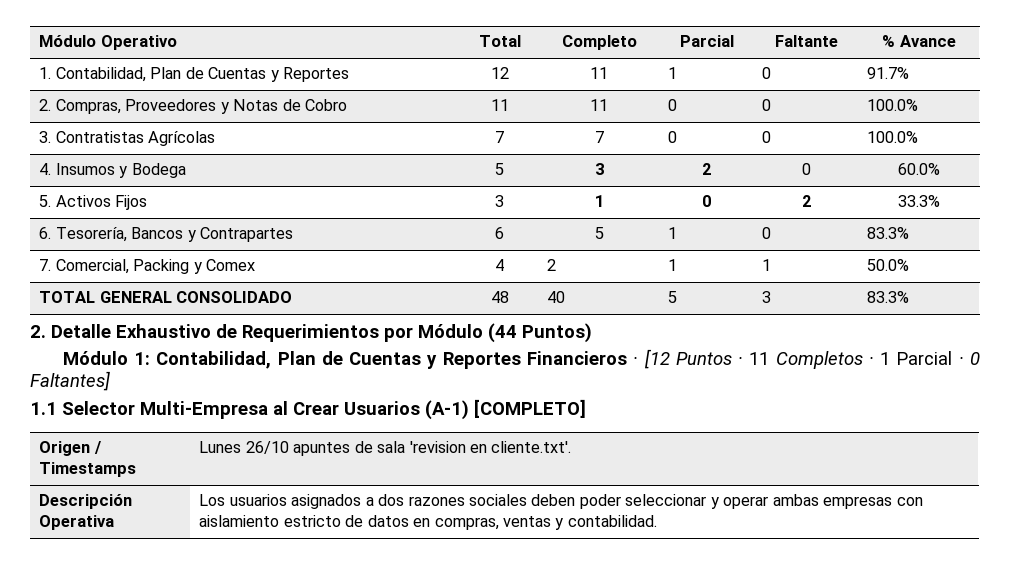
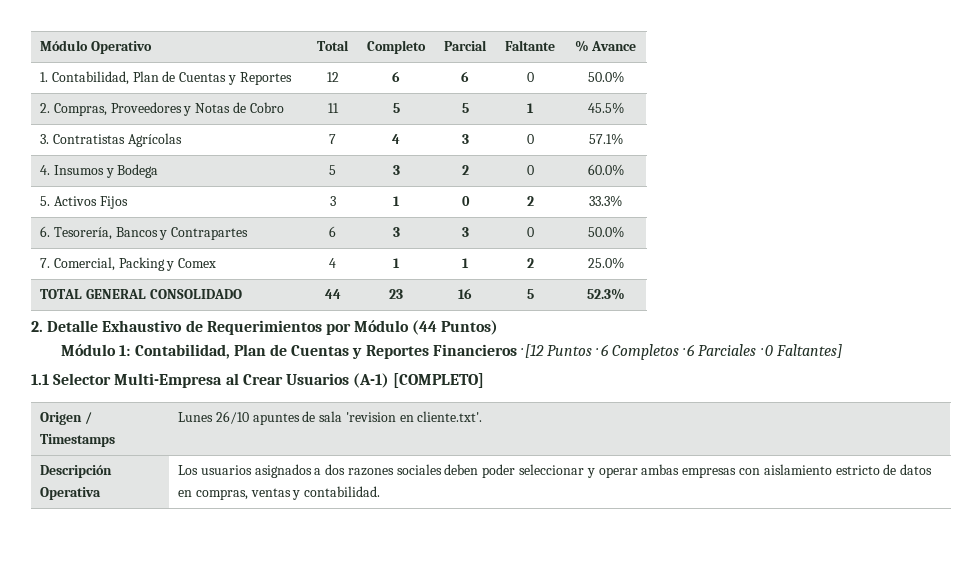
- 1. Contabilidad, Plan de Cuentas y Reportes | 12 | 11 | 1 | 0 | 91.7%
+ 1. Contabilidad, Plan de Cuentas y Reportes | 12 | 6 | 6 | 0 | 50.0%
- 2. Compras, Proveedores y Notas de Cobro | 11 | 11 | 0 | 0 | 100.0%
+ 2. Compras, Proveedores y Notas de Cobro | 11 | 5 | 5 | 1 | 45.5%
- 3. Contratistas Agrícolas | 7 | 7 | 0 | 0 | 100.0%
+ 3. Contratistas Agrícolas | 7 | 4 | 3 | 0 | 57.1%
- 6. Tesorería, Bancos y Contrapartes | 6 | 5 | 1 | 0 | 83.3%
+ 6. Tesorería, Bancos y Contrapartes | 6 | 3 | 3 | 0 | 50.0%
- 7. Comercial, Packing y Comex | 4 | 2 | 1 | 1 | 50.0%
+ 7. Comercial, Packing y Comex | 4 | 1 | 1 | 2 | 25.0%
- TOTAL GENERAL CONSOLIDADO | 48 | 40 | 5 | 3 | 83.3%
+ TOTAL GENERAL CONSOLIDADO | 44 | 23 | 16 | 5 | 52.3%
- Módulo 1: Contabilidad, Plan de Cuentas y Reportes Financieros · [12 Puntos · 11 Completos · 1 Parcial · 0 Faltantes]
+ Módulo 1: Contabilidad, Plan de Cuentas y Reportes Financieros · [12 Puntos · 6 Completos · 6 Parciales · 0 Faltantes]

